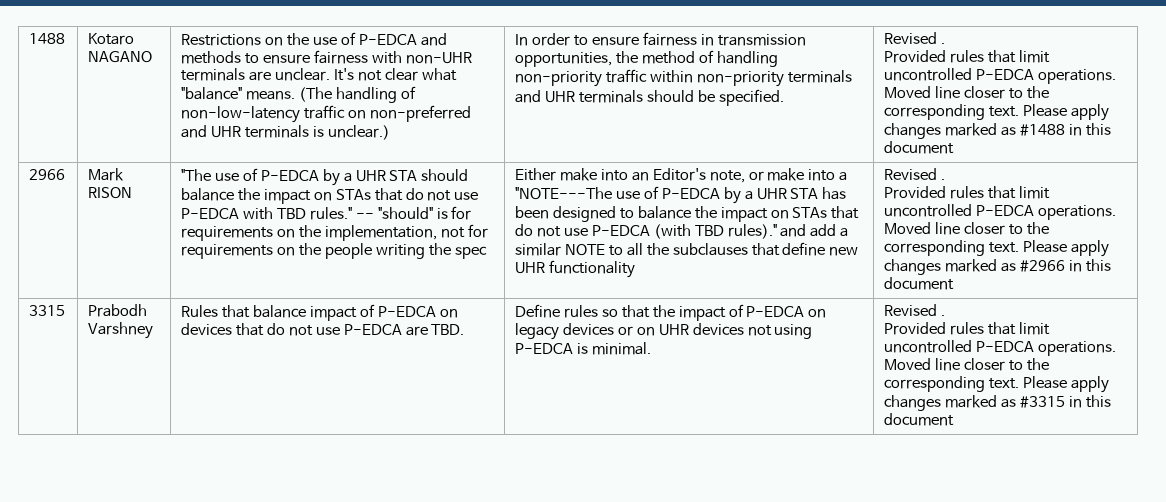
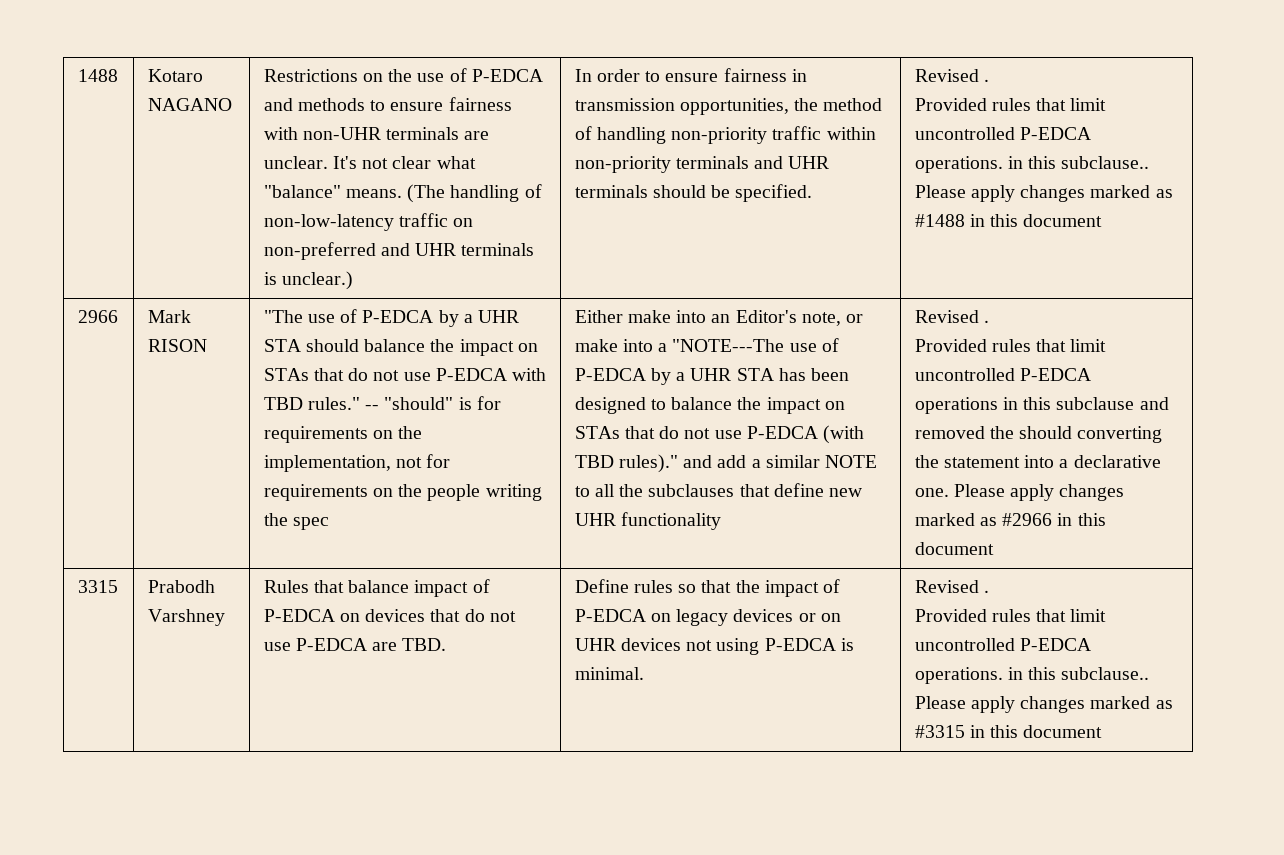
  In order to ensure fairness in transmission opportunities, the method of handling non-priority traffic within non-priority terminals and UHR terminals should be specified. | Revised .
- Provided rules that limit uncontrolled P-EDCA operations. Moved line closer to the corresponding text.
+ Provided rules that limit uncontrolled P-EDCA operations. in this subclause..
  Either make into an Editor's note, or make into a "NOTE---The use of P-EDCA by a UHR STA has been designed to balance the impact on STAs that do not use P-EDCA (with TBD rules)." and add a similar NOTE to all the subclauses that define new UHR functionality | Revised .
- Provided rules that limit uncontrolled P-EDCA operations. Moved line closer to the corresponding text.
+ Provided rules that limit uncontrolled P-EDCA operations in this subclause and removed the should converting the statement into a declarative one.
  Define rules so that the impact of P-EDCA on legacy devices or on UHR devices not using P-EDCA is minimal. | Revised .
- Provided rules that limit uncontrolled P-EDCA operations. Moved line closer to the corresponding text.
+ Provided rules that limit uncontrolled P-EDCA operations. in this subclause..

